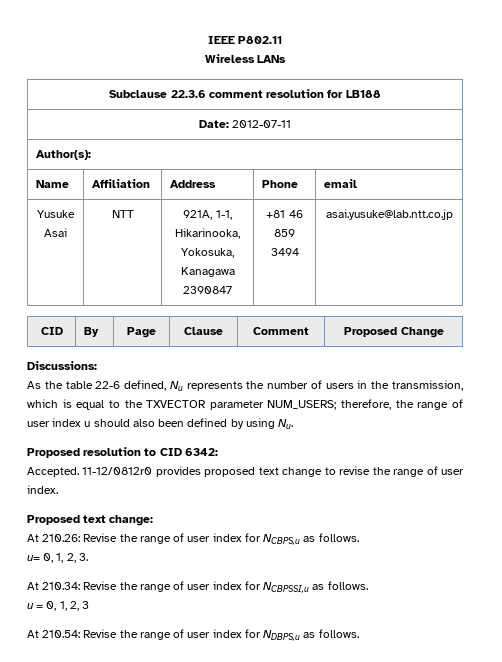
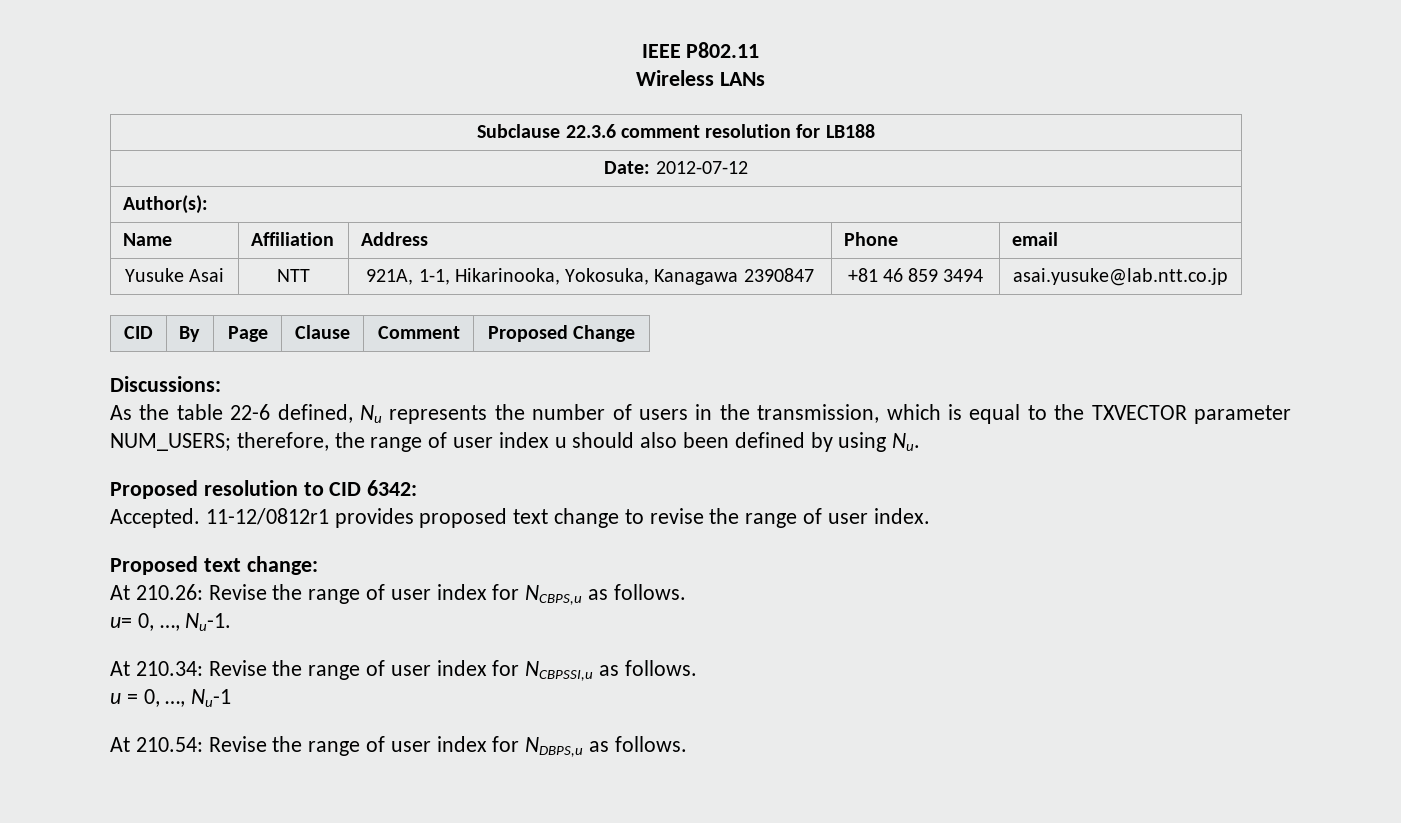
- Date: 2012-07-11
+ Date: 2012-07-12
- 11-12/0812r0 provides proposed text change to revise the range of user index.
+ 11-12/0812r1 provides proposed text change to revise the range of user index.
- u= 0, 1, 2, 3.
+ u= 0, …, Nu-1.
- u = 0, 1, 2, 3
+ u = 0, …, Nu-1

